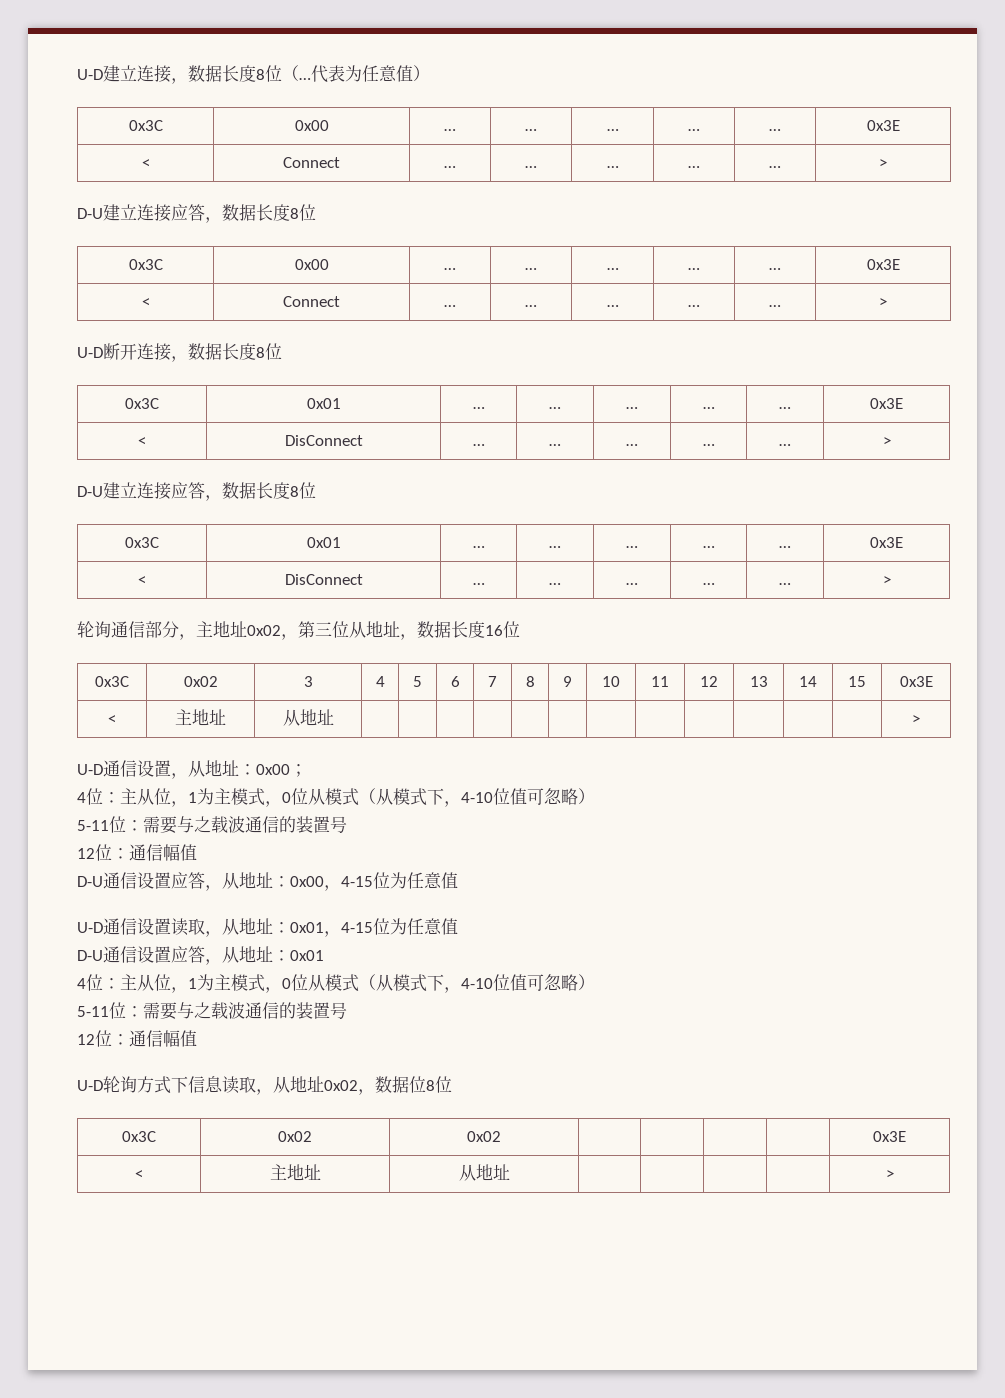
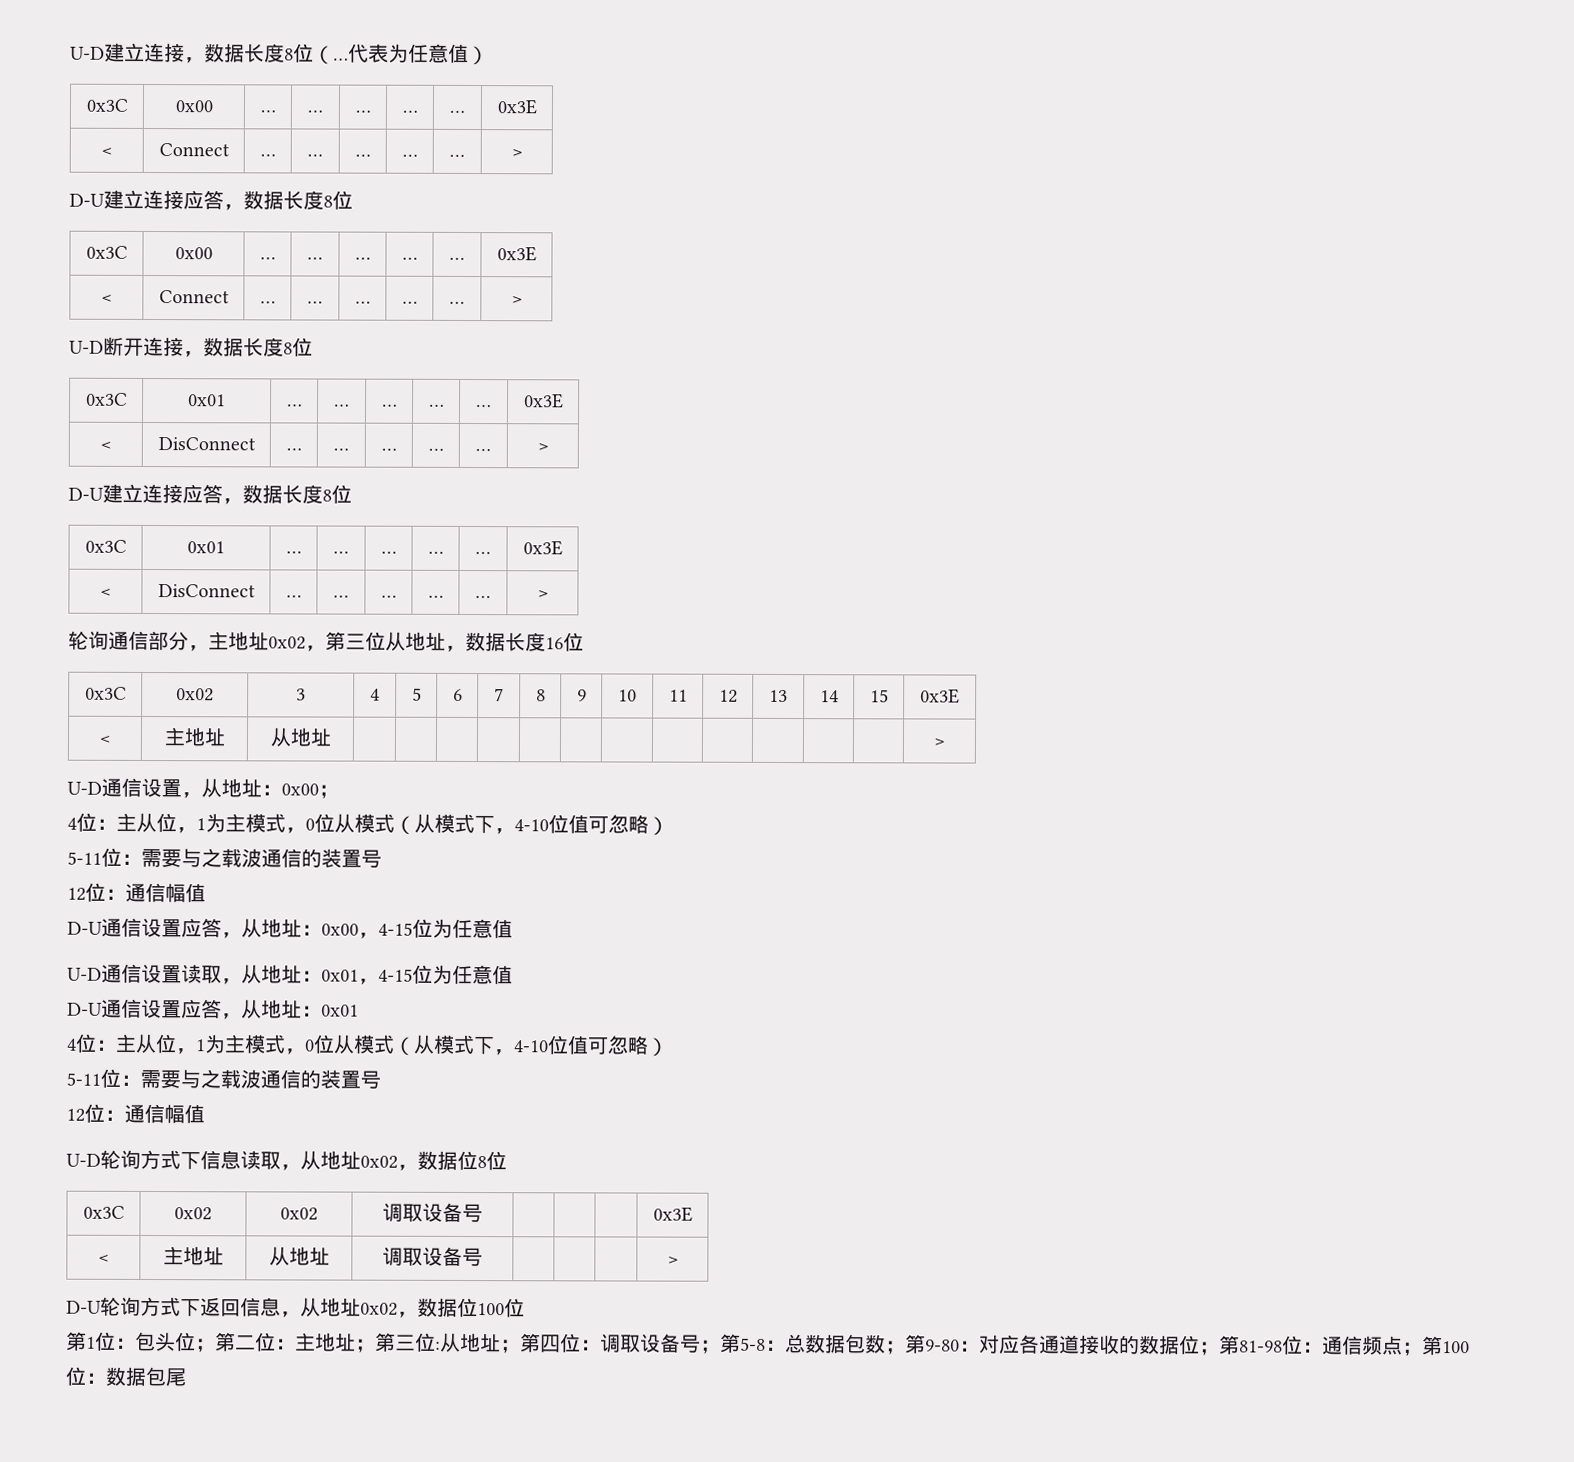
- 0x3C | 0x02 | 0x02 | | | | | 0x3E
- < | 主地址 | 从地址 | | | | | >
+ 0x3C | 0x02 | 0x02 | 调取设备号 | | | | 0x3E
+ < | 主地址 | 从地址 | 调取设备号 | | | | >
+ D-U轮询方式下返回信息，从地址0x02，数据位100位
+ 第1位：包头位；第二位：主地址；第三位:从地址；第四位：调取设备号；第5-8：总数据包数；第9-80：对应各通道接收的数据位；第81-98位：通信频点；第100位：数据包尾

